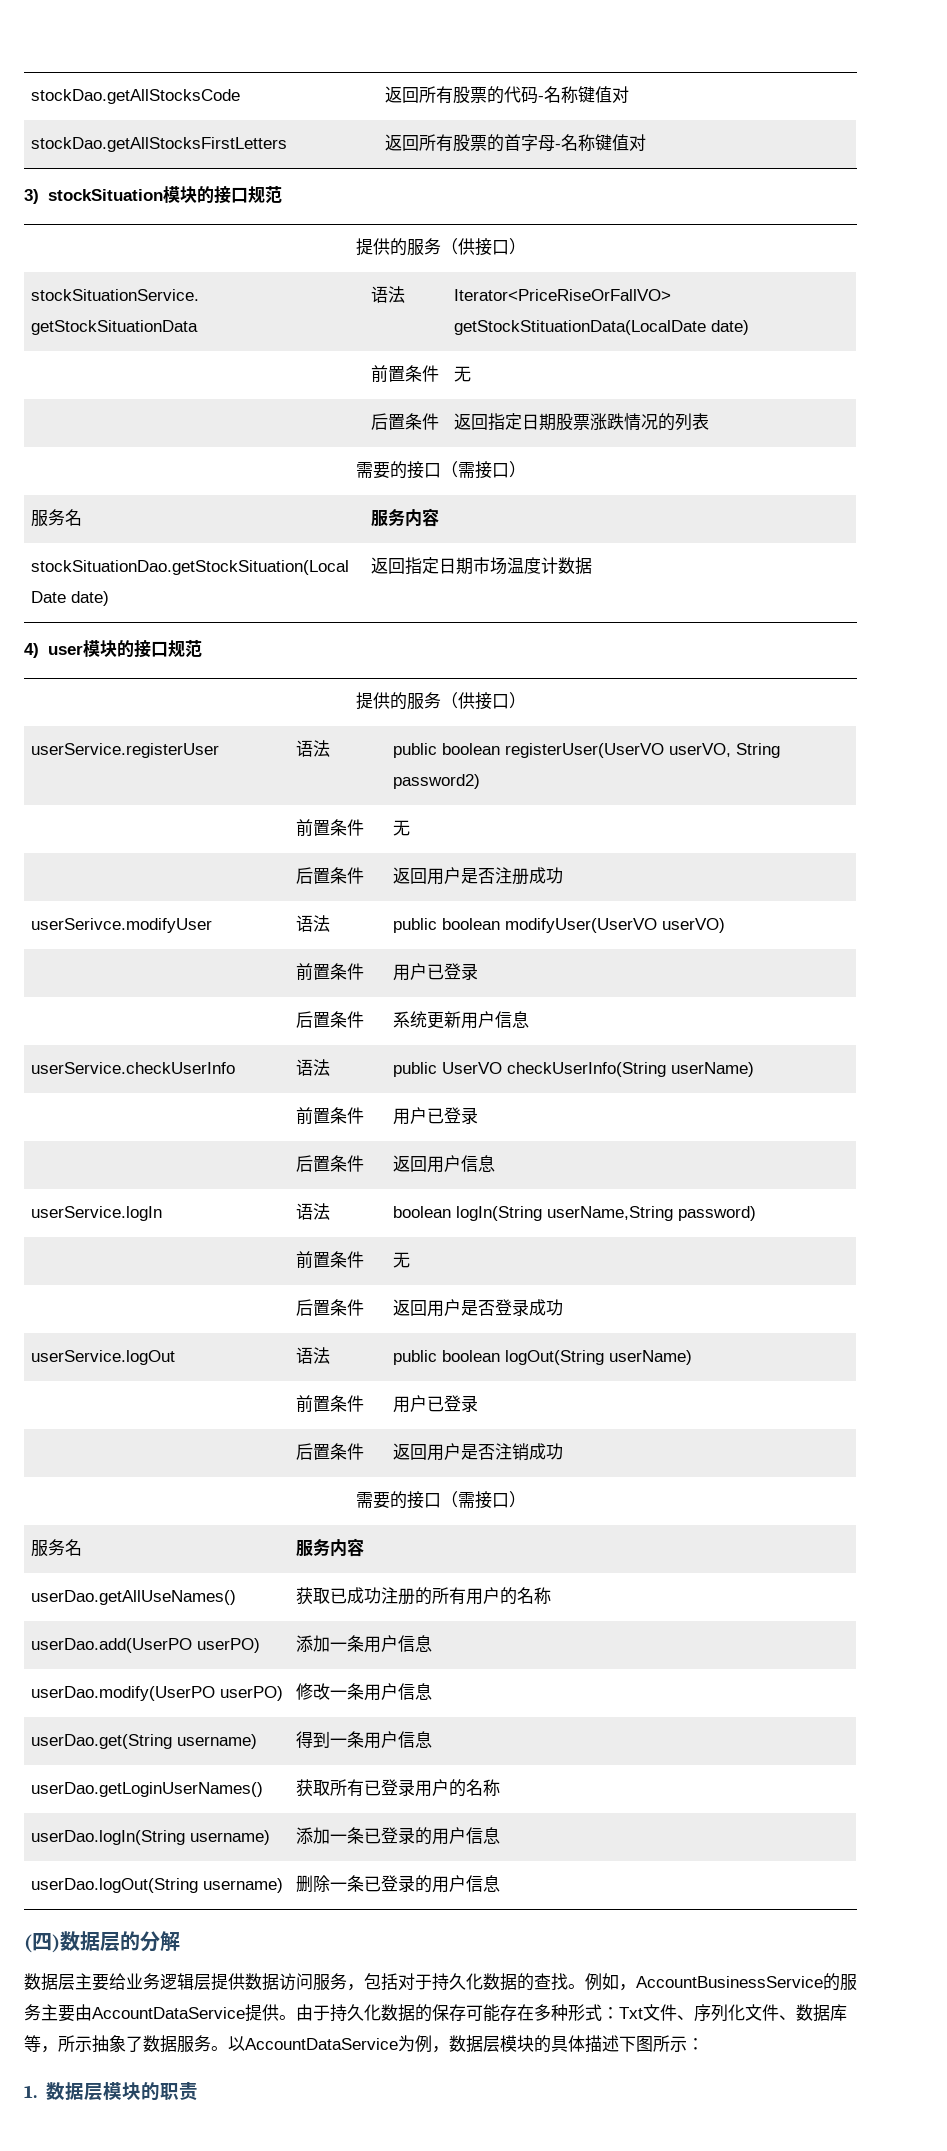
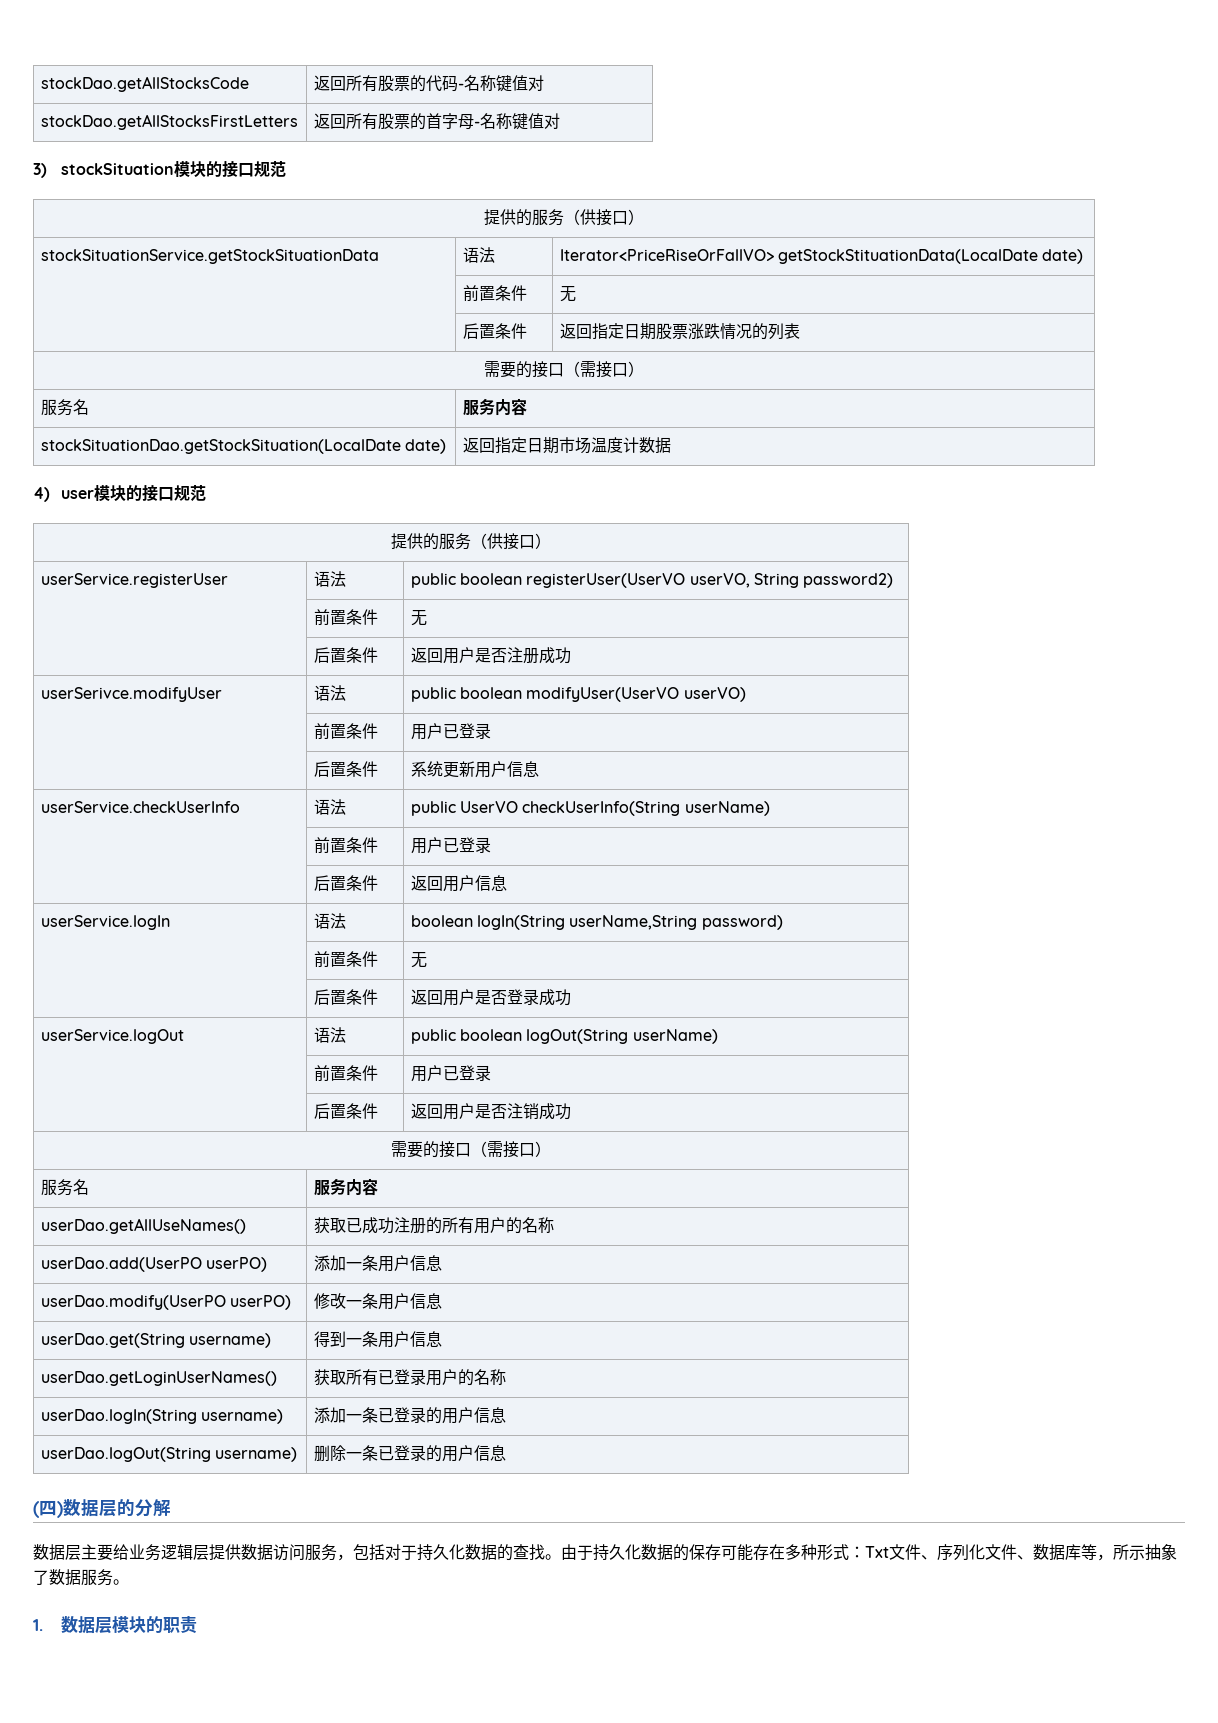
- 例如，AccountBusinessService的服务主要由AccountDataService提供。
- 以AccountDataService为例，数据层模块的具体描述下图所示：

